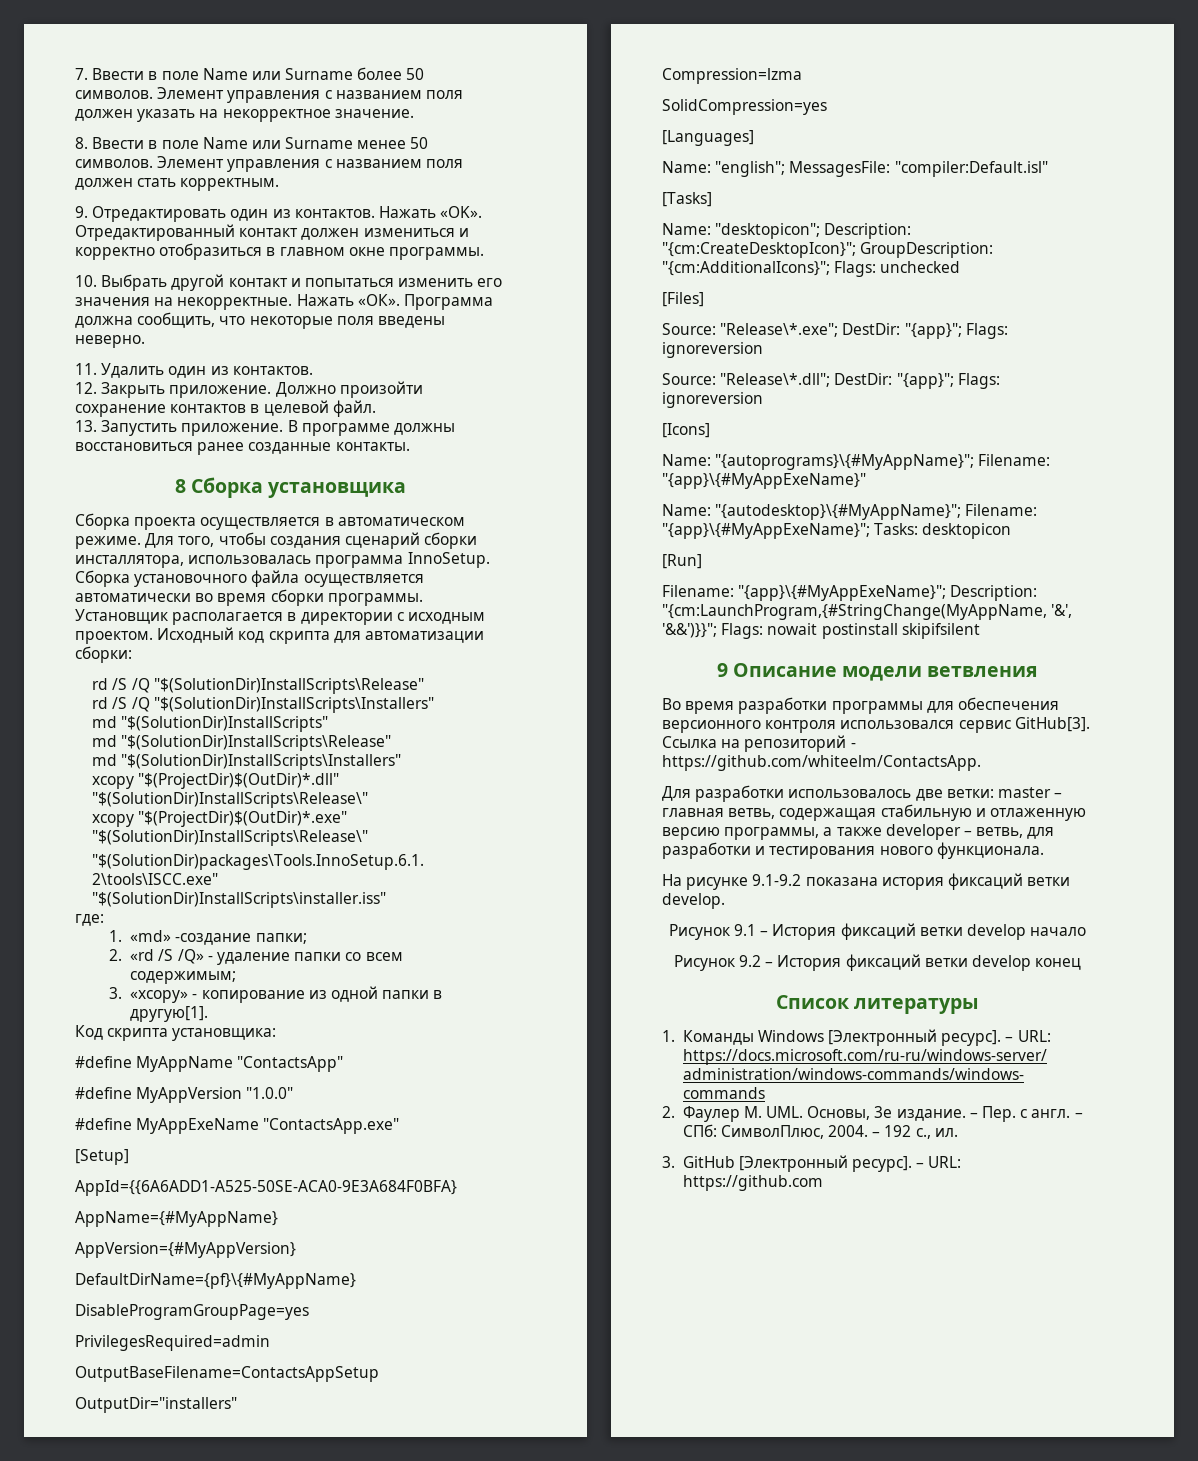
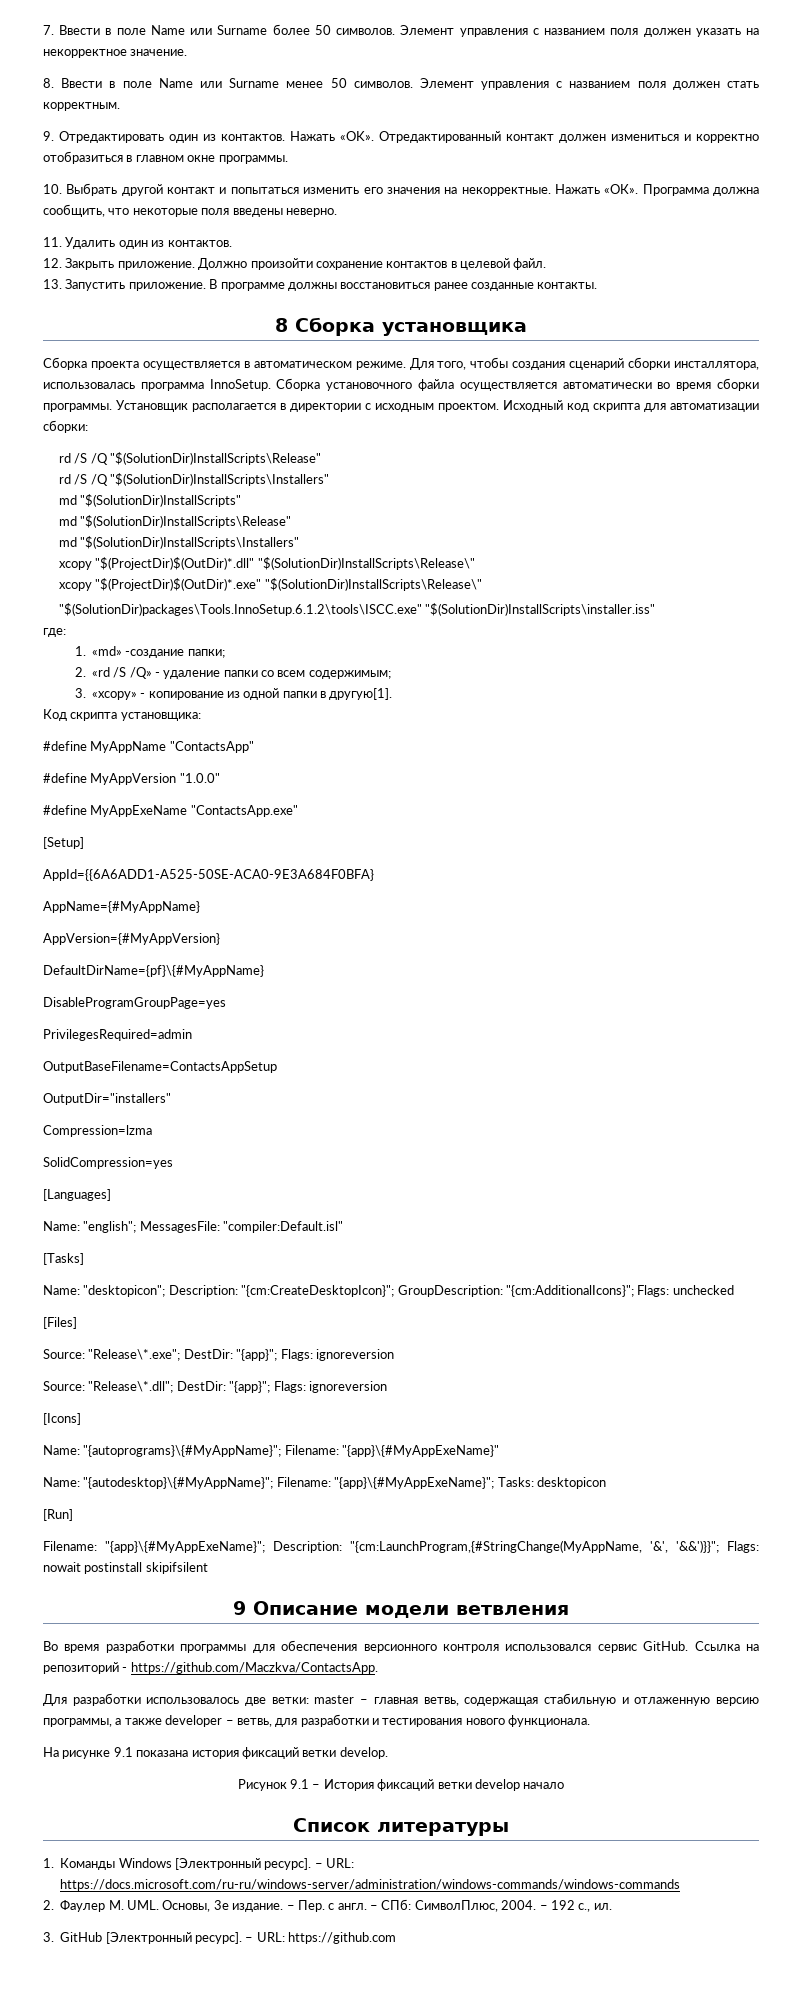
- Во время разработки программы для обеспечения версионного контроля использовался сервис GitHub[3].
+ Во время разработки программы для обеспечения версионного контроля использовался сервис GitHub.
- Ссылка на репозиторий - https://github.com/whiteelm/ContactsApp.
+ Ссылка на репозиторий - https://github.com/Maczkva/ContactsApp.
- На рисунке 9.1-9.2 показана история фиксаций ветки develop.
+ На рисунке 9.1 показана история фиксаций ветки develop.
- Рисунок 9.2 – История фиксаций ветки develop конец

